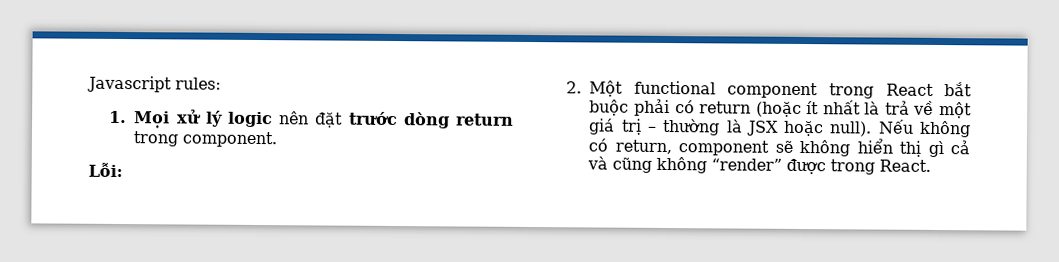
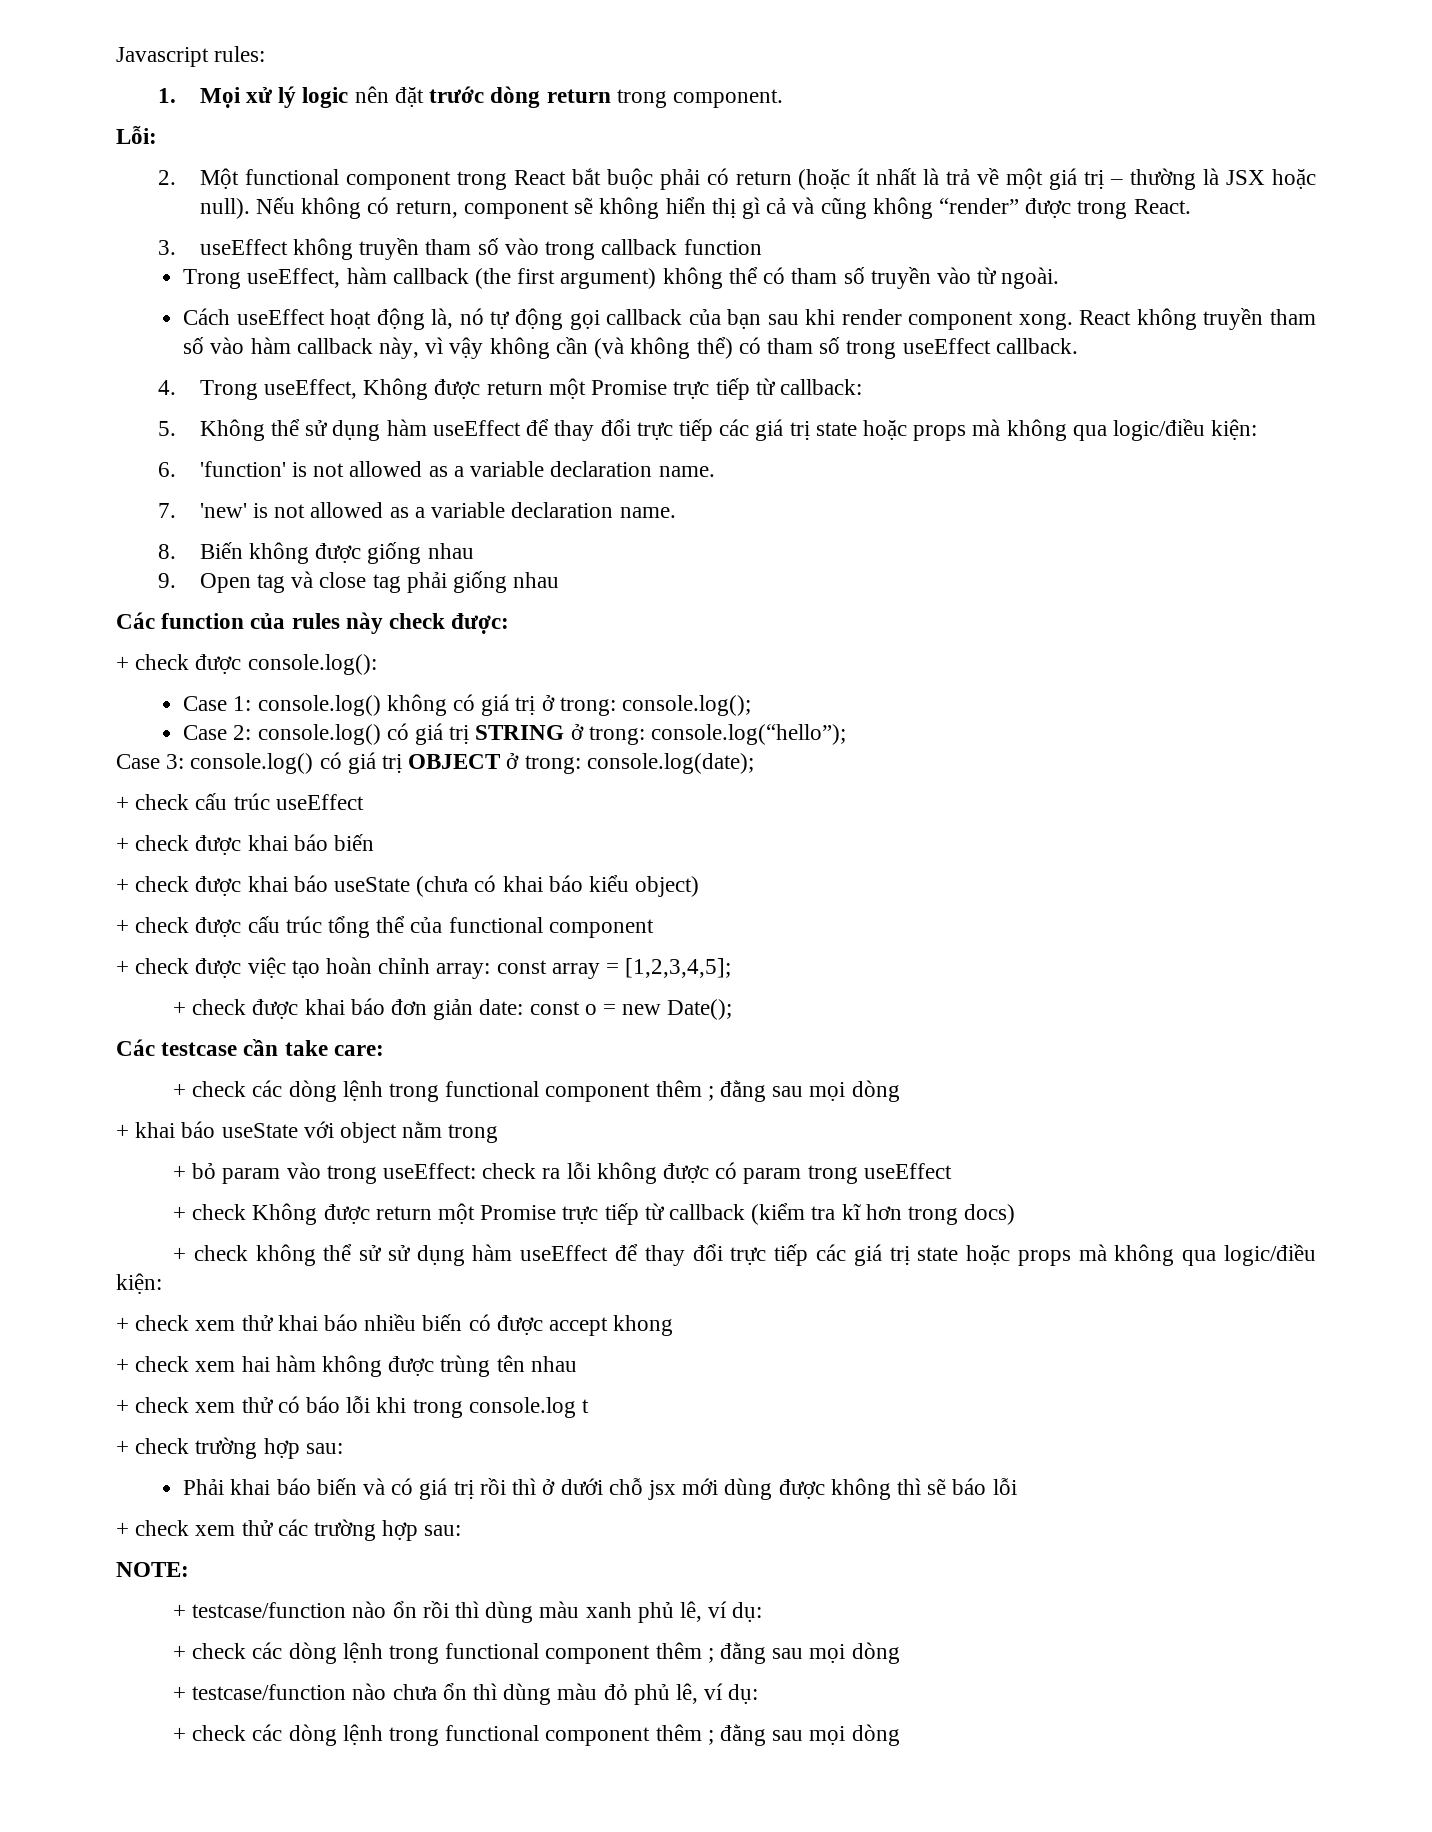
+ 3. useEffect không truyền tham số vào trong callback function
+ Trong useEffect, hàm callback (the first argument) không thể có tham số truyền vào từ ngoài.
+ Cách useEffect hoạt động là, nó tự động gọi callback của bạn sau khi render component xong. React không truyền tham số vào hàm callback này, vì vậy không cần (và không thể) có tham số trong useEffect callback.
+ 4. Trong useEffect, Không được return một Promise trực tiếp từ callback:
+ 5. Không thể sử dụng hàm useEffect để thay đổi trực tiếp các giá trị state hoặc props mà không qua logic/điều kiện:
+ 6. 'function' is not allowed as a variable declaration name.
+ 7. 'new' is not allowed as a variable declaration name.
+ 8. Biến không được giống nhau
+ 9. Open tag và close tag phải giống nhau
+ Các function của rules này check được:
+ + check được console.log():
+ Case 1: console.log() không có giá trị ở trong: console.log();
+ Case 2: console.log() có giá trị STRING ở trong: console.log(“hello”);
+ Case 3: console.log() có giá trị OBJECT ở trong: console.log(date);
+ + check cấu trúc useEffect
+ + check được khai báo biến
+ + check được khai báo useState (chưa có khai báo kiểu object)
+ + check được cấu trúc tổng thể của functional component
+ + check được việc tạo hoàn chỉnh array: const array = [1,2,3,4,5];
+ + check được khai báo đơn giản date: const o = new Date();
+ Các testcase cần take care:
+ + check các dòng lệnh trong functional component thêm ; đằng sau mọi dòng
+ + khai báo useState với object nằm trong
+ + bỏ param vào trong useEffect: check ra lỗi không được có param trong useEffect
+ + check Không được return một Promise trực tiếp từ callback (kiểm tra kĩ hơn trong docs)
+ + check không thể sử sử dụng hàm useEffect để thay đổi trực tiếp các giá trị state hoặc props mà không qua logic/điều kiện:
+ + check xem thử khai báo nhiều biến có được accept khong
+ + check xem hai hàm không được trùng tên nhau
+ + check xem thử có báo lỗi khi trong console.log t
+ + check trường hợp sau:
+ Phải khai báo biến và có giá trị rồi thì ở dưới chỗ jsx mới dùng được không thì sẽ báo lỗi
+ + check xem thử các trường hợp sau:
+ NOTE:
+ + testcase/function nào ổn rồi thì dùng màu xanh phủ lê, ví dụ:
+ + check các dòng lệnh trong functional component thêm ; đằng sau mọi dòng
+ + testcase/function nào chưa ổn thì dùng màu đỏ phủ lê, ví dụ:
+ + check các dòng lệnh trong functional component thêm ; đằng sau mọi dòng

